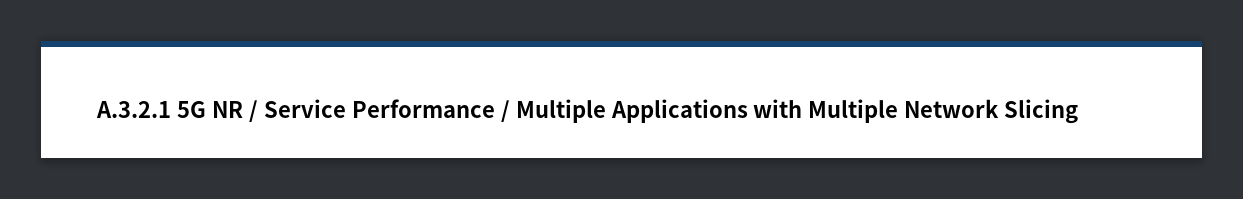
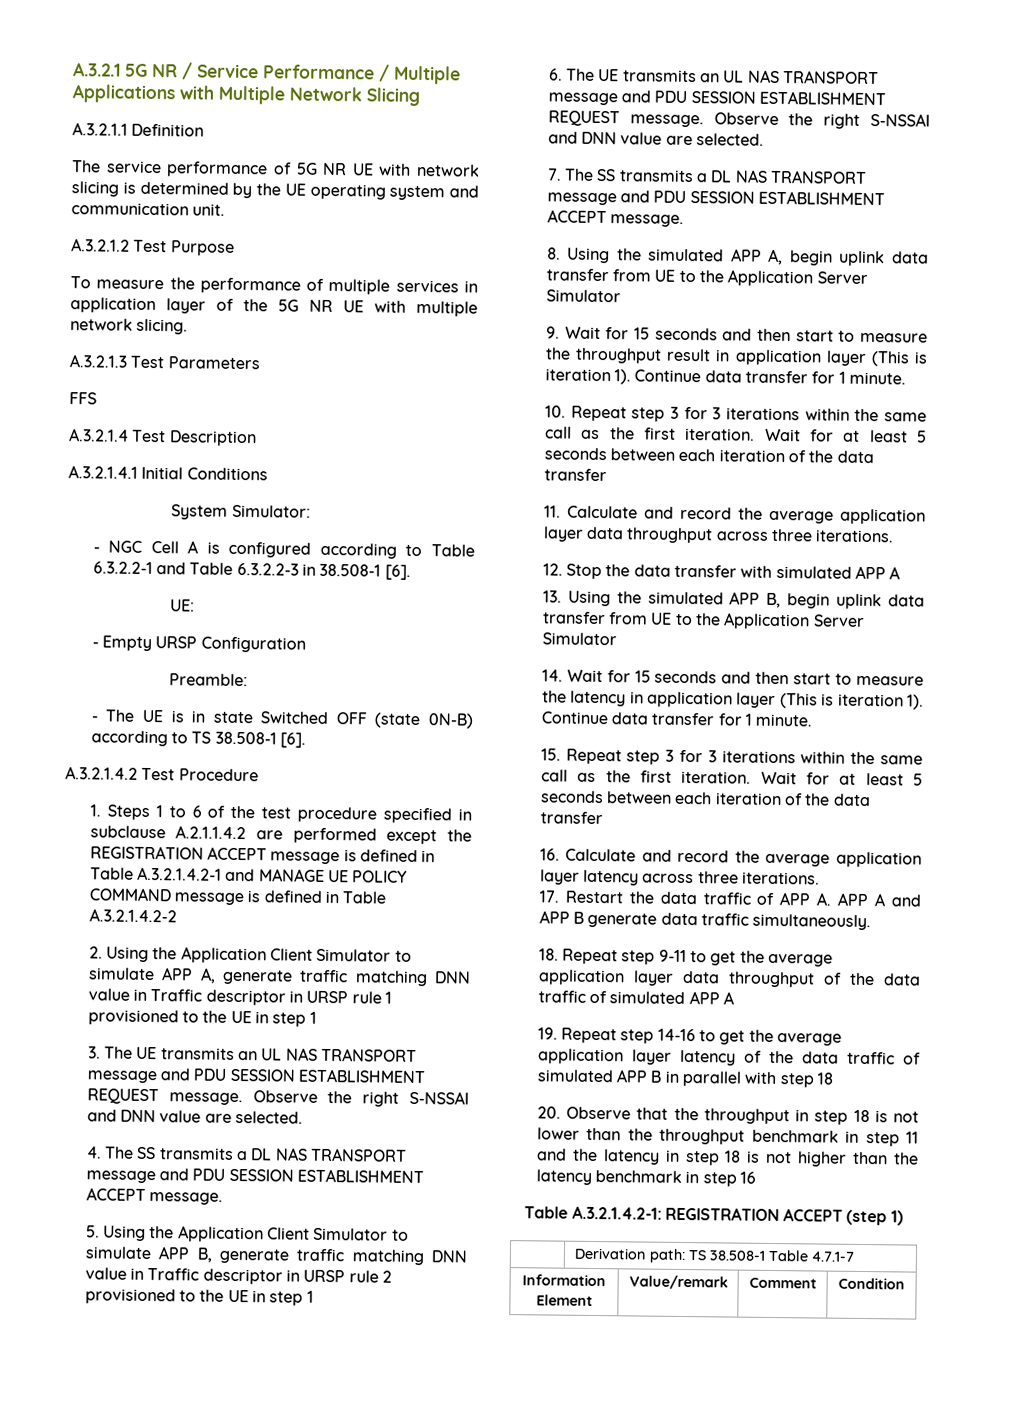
+ A.3.2.1.1 Definition
+ The service performance of 5G NR UE with network slicing is determined by the UE operating system and communication unit.
+ A.3.2.1.2 Test Purpose
+ To measure the performance of multiple services in application layer of the 5G NR UE with multiple network slicing.
+ A.3.2.1.3 Test Parameters
+ FFS
+ A.3.2.1.4 Test Description
+ A.3.2.1.4.1 Initial Conditions
+ System Simulator:
+ - NGC Cell A is configured according to Table 6.3.2.2-1 and Table 6.3.2.2-3 in 38.508-1 [6].
+ UE:
+ - Empty URSP Configuration
+ Preamble:
+ - The UE is in state Switched OFF (state 0N-B) according to TS 38.508-1 [6].
+ A.3.2.1.4.2 Test Procedure
+ 1. Steps 1 to 6 of the test procedure specified in subclause A.2.1.1.4.2 are performed except the REGISTRATION ACCEPT message is defined in Table A.3.2.1.4.2-1 and MANAGE UE POLICY COMMAND message is defined in Table A.3.2.1.4.2-2
+ 2. Using the Application Client Simulator to simulate APP A, generate traffic matching DNN value in Traffic descriptor in URSP rule 1 provisioned to the UE in step 1
+ 3. The UE transmits an UL NAS TRANSPORT message and PDU SESSION ESTABLISHMENT REQUEST message. Observe the right S-NSSAI and DNN value are selected.
+ 4. The SS transmits a DL NAS TRANSPORT message and PDU SESSION ESTABLISHMENT ACCEPT message.
+ 5. Using the Application Client Simulator to simulate APP B, generate traffic matching DNN value in Traffic descriptor in URSP rule 2 provisioned to the UE in step 1
+ 6. The UE transmits an UL NAS TRANSPORT message and PDU SESSION ESTABLISHMENT REQUEST message. Observe the right S-NSSAI and DNN value are selected.
+ 7. The SS transmits a DL NAS TRANSPORT message and PDU SESSION ESTABLISHMENT ACCEPT message.
+ 8. Using the simulated APP A, begin uplink data transfer from UE to the Application Server Simulator
+ 9. Wait for 15 seconds and then start to measure the throughput result in application layer (This is iteration 1). Continue data transfer for 1 minute.
+ 10. Repeat step 3 for 3 iterations within the same call as the first iteration. Wait for at least 5 seconds between each iteration of the data transfer
+ 11. Calculate and record the average application layer data throughput across three iterations.
+ 12. Stop the data transfer with simulated APP A
+ 13. Using the simulated APP B, begin uplink data transfer from UE to the Application Server Simulator
+ 14. Wait for 15 seconds and then start to measure the latency in application layer (This is iteration 1). Continue data transfer for 1 minute.
+ 15. Repeat step 3 for 3 iterations within the same call as the first iteration. Wait for at least 5 seconds between each iteration of the data transfer
+ 16. Calculate and record the average application layer latency across three iterations.
+ 17. Restart the data traffic of APP A. APP A and APP B generate data traffic simultaneously.
+ 18. Repeat step 9-11 to get the average application layer data throughput of the data traffic of simulated APP A
+ 19. Repeat step 14-16 to get the average application layer latency of the data traffic of simulated APP B in parallel with step 18
+ 20. Observe that the throughput in step 18 is not lower than the throughput benchmark in step 11 and the latency in step 18 is not higher than the latency benchmark in step 16
+ Table A.3.2.1.4.2-1: REGISTRATION ACCEPT (step 1)
+ | Derivation path: TS 38.508-1 Table 4.7.1-7
+ Information Element | Value/remark | Comment | Condition

